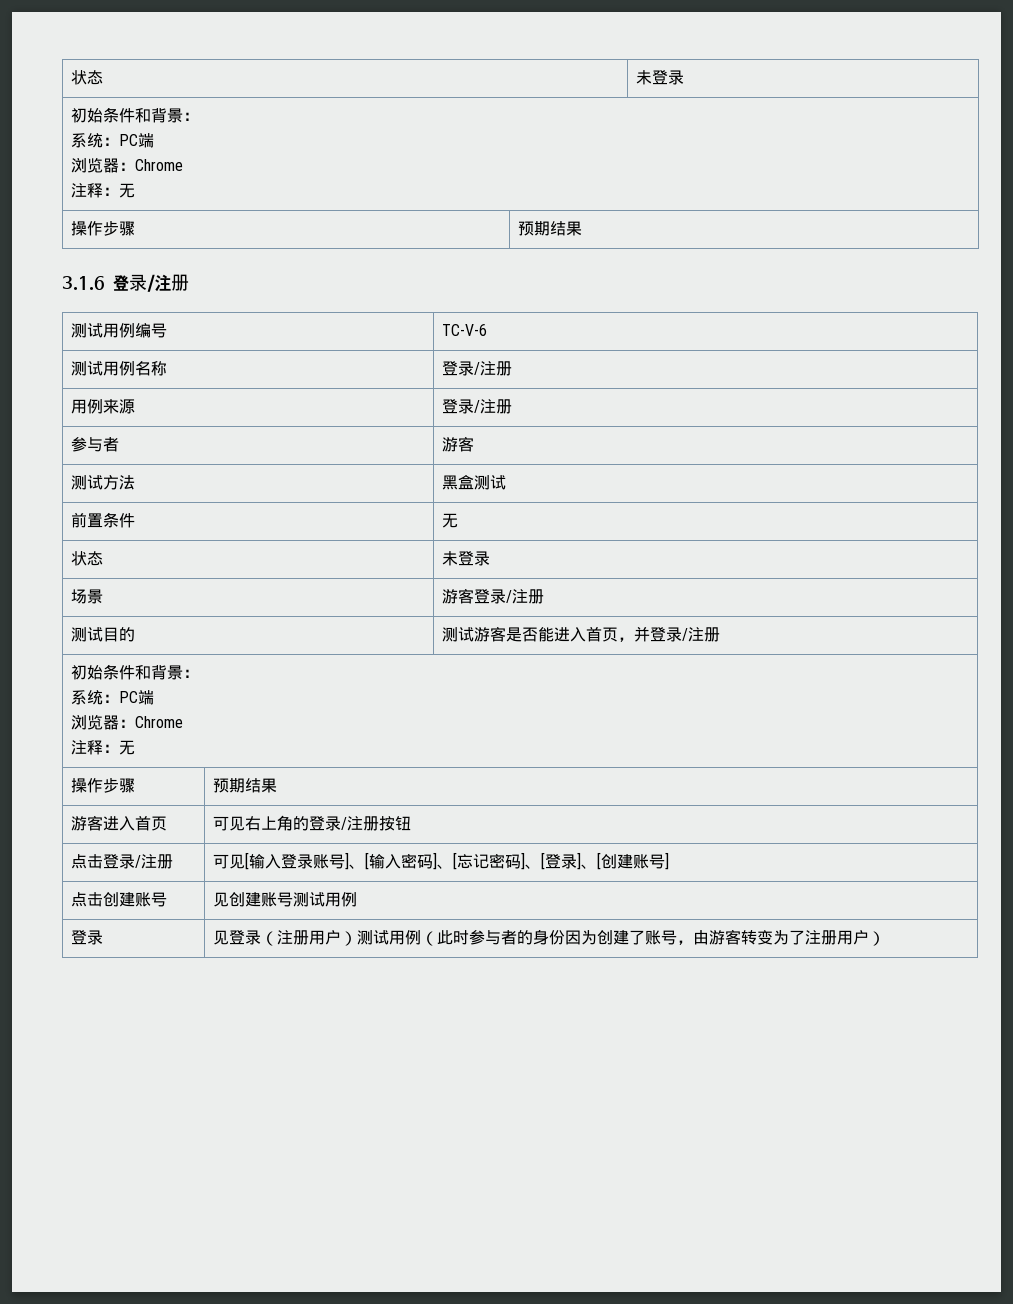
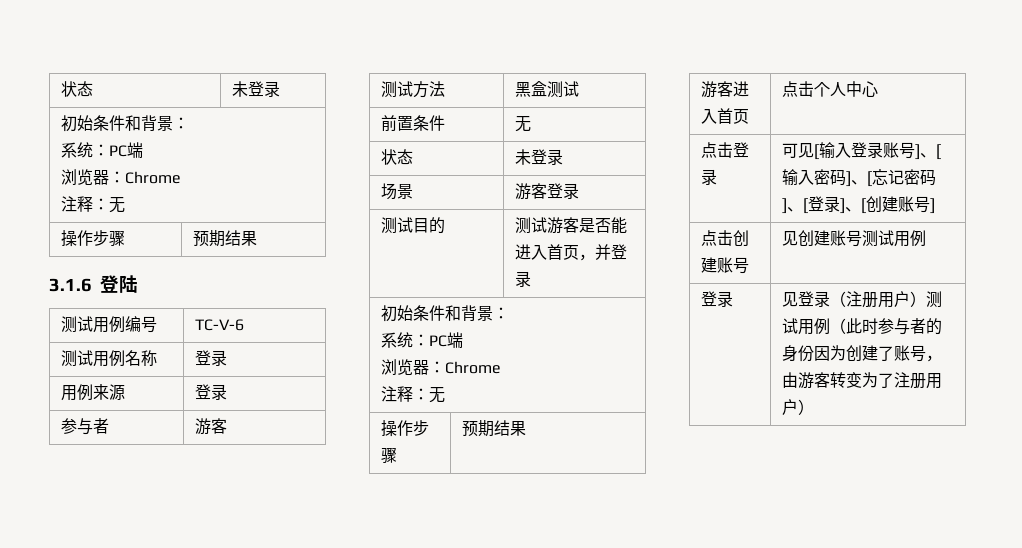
- 3.1.6登录/注册
+ 3.1.6登陆
- 测试用例名称 | 登录/注册
+ 测试用例名称 | 登录
- 用例来源 | 登录/注册
+ 用例来源 | 登录
- 场景 | 游客登录/注册
+ 场景 | 游客登录
- 测试目的 | 测试游客是否能进入首页，并登录/注册
+ 测试目的 | 测试游客是否能进入首页，并登录
- 游客进入首页 | 可见右上角的登录/注册按钮
+ 游客进入首页 | 点击个人中心
- 点击登录/注册 | 可见[输入登录账号]、[输入密码]、[忘记密码]、[登录]、[创建账号]
+ 点击登录 | 可见[输入登录账号]、[输入密码]、[忘记密码]、[登录]、[创建账号]

